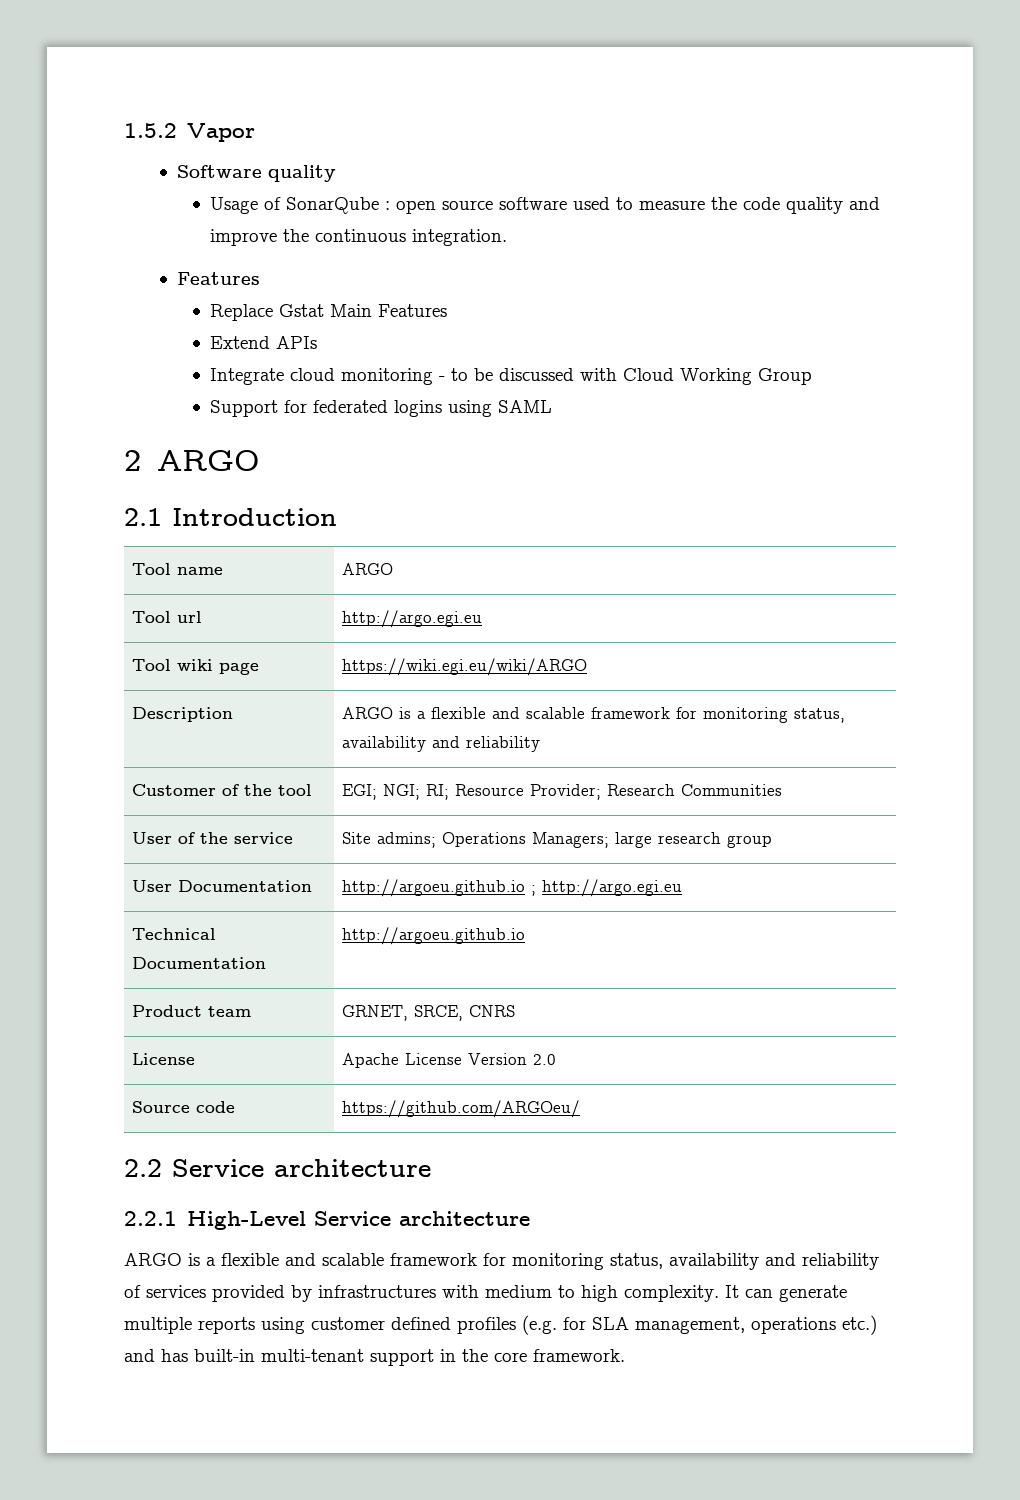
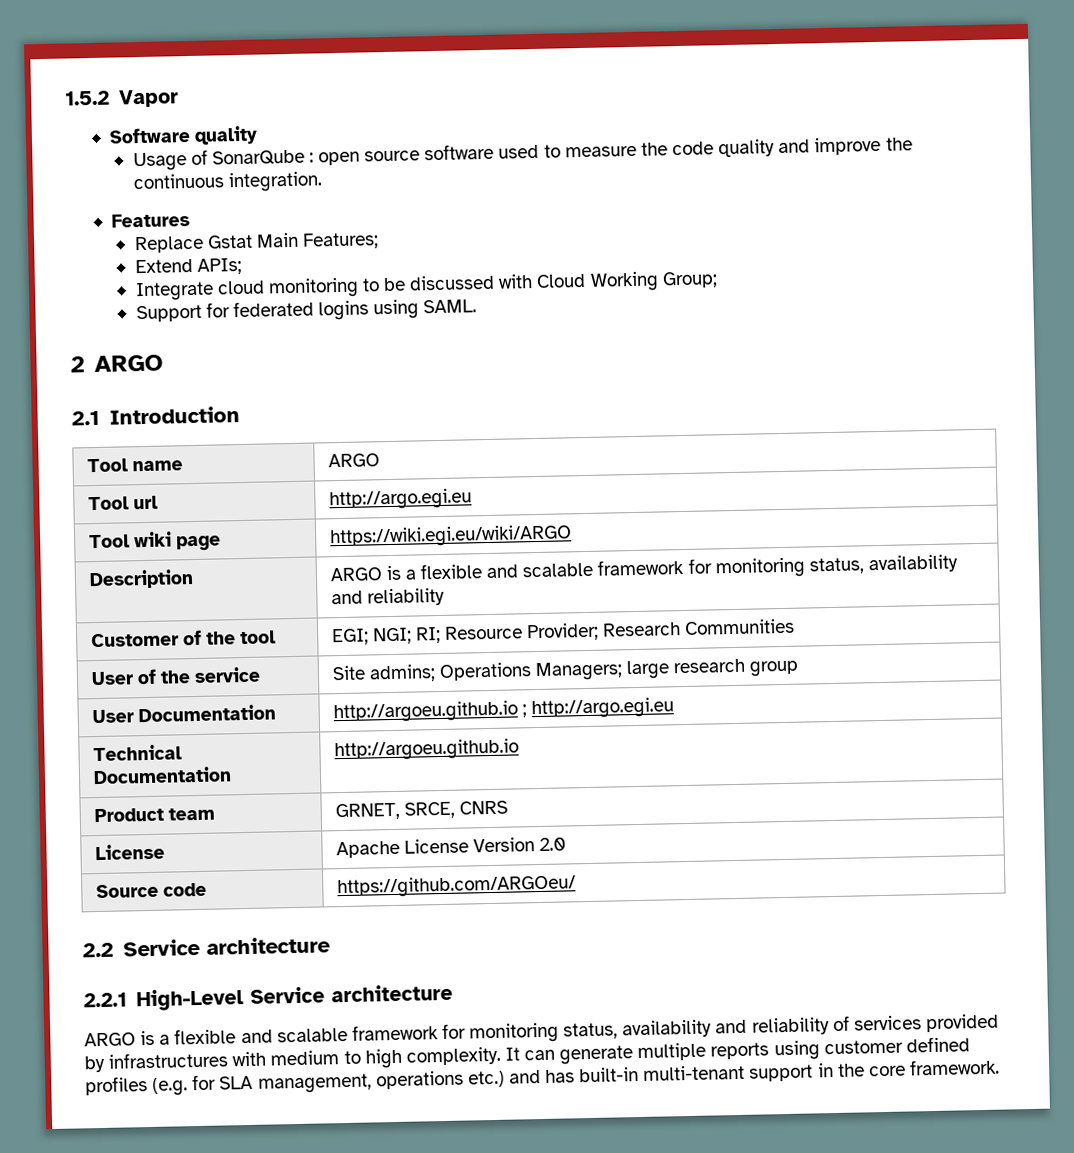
- Replace Gstat Main Features
+ Replace Gstat Main Features;
- Extend APIs
+ Extend APIs;
- Integrate cloud monitoring - to be discussed with Cloud Working Group
+ Integrate cloud monitoring to be discussed with Cloud Working Group;
- Support for federated logins using SAML
+ Support for federated logins using SAML.

